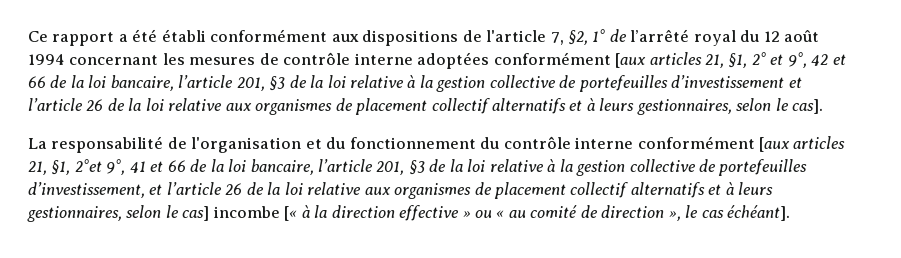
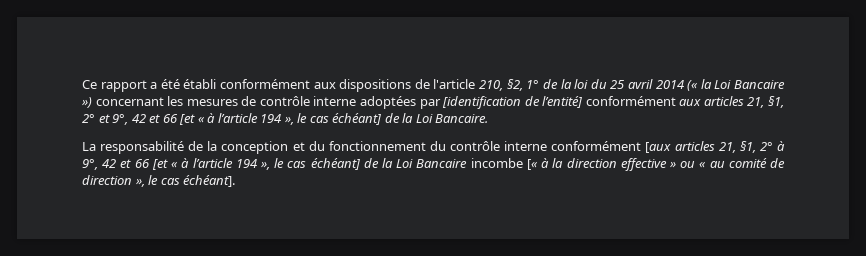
- Ce rapport a été établi conformément aux dispositions de l'article 7, §2, 1° de l’arrêté royal du 12 août 1994 concernant les mesures de contrôle interne adoptées conformément [aux articles 21, §1, 2° et 9°, 42 et 66 de la loi bancaire, l’article 201, §3 de la loi relative à la gestion collective de portefeuilles d’investissement et l’article 26 de la loi relative aux organismes de placement collectif alternatifs et à leurs gestionnaires, selon le cas].
+ Ce rapport a été établi conformément aux dispositions de l'article 210, §2, 1° de la loi du 25 avril 2014 (« la Loi Bancaire ») concernant les mesures de contrôle interne adoptées par [identification de l’entité] conformément aux articles 21, §1, 2° et 9°, 42 et 66 [et « à l’article 194 », le cas échéant] de la Loi Bancaire.
- La responsabilité de l'organisation et du fonctionnement du contrôle interne conformément [aux articles 21, §1, 2°et 9°, 41 et 66 de la loi bancaire, l’article 201, §3 de la loi relative à la gestion collective de portefeuilles d’investissement, et l’article 26 de la loi relative aux organismes de placement collectif alternatifs et à leurs gestionnaires, selon le cas] incombe [« à la direction effective » ou « au comité de direction », le cas échéant].
+ La responsabilité de la conception et du fonctionnement du contrôle interne conformément [aux articles 21, §1, 2° à 9°, 42 et 66 [et « à l’article 194 », le cas échéant] de la Loi Bancaire incombe [« à la direction effective » ou « au comité de direction », le cas échéant].

